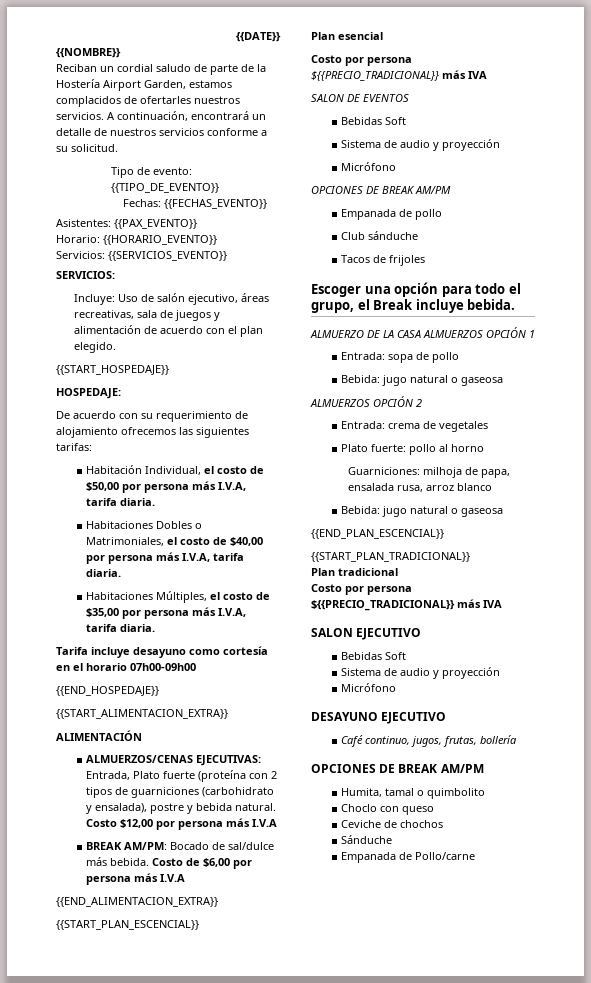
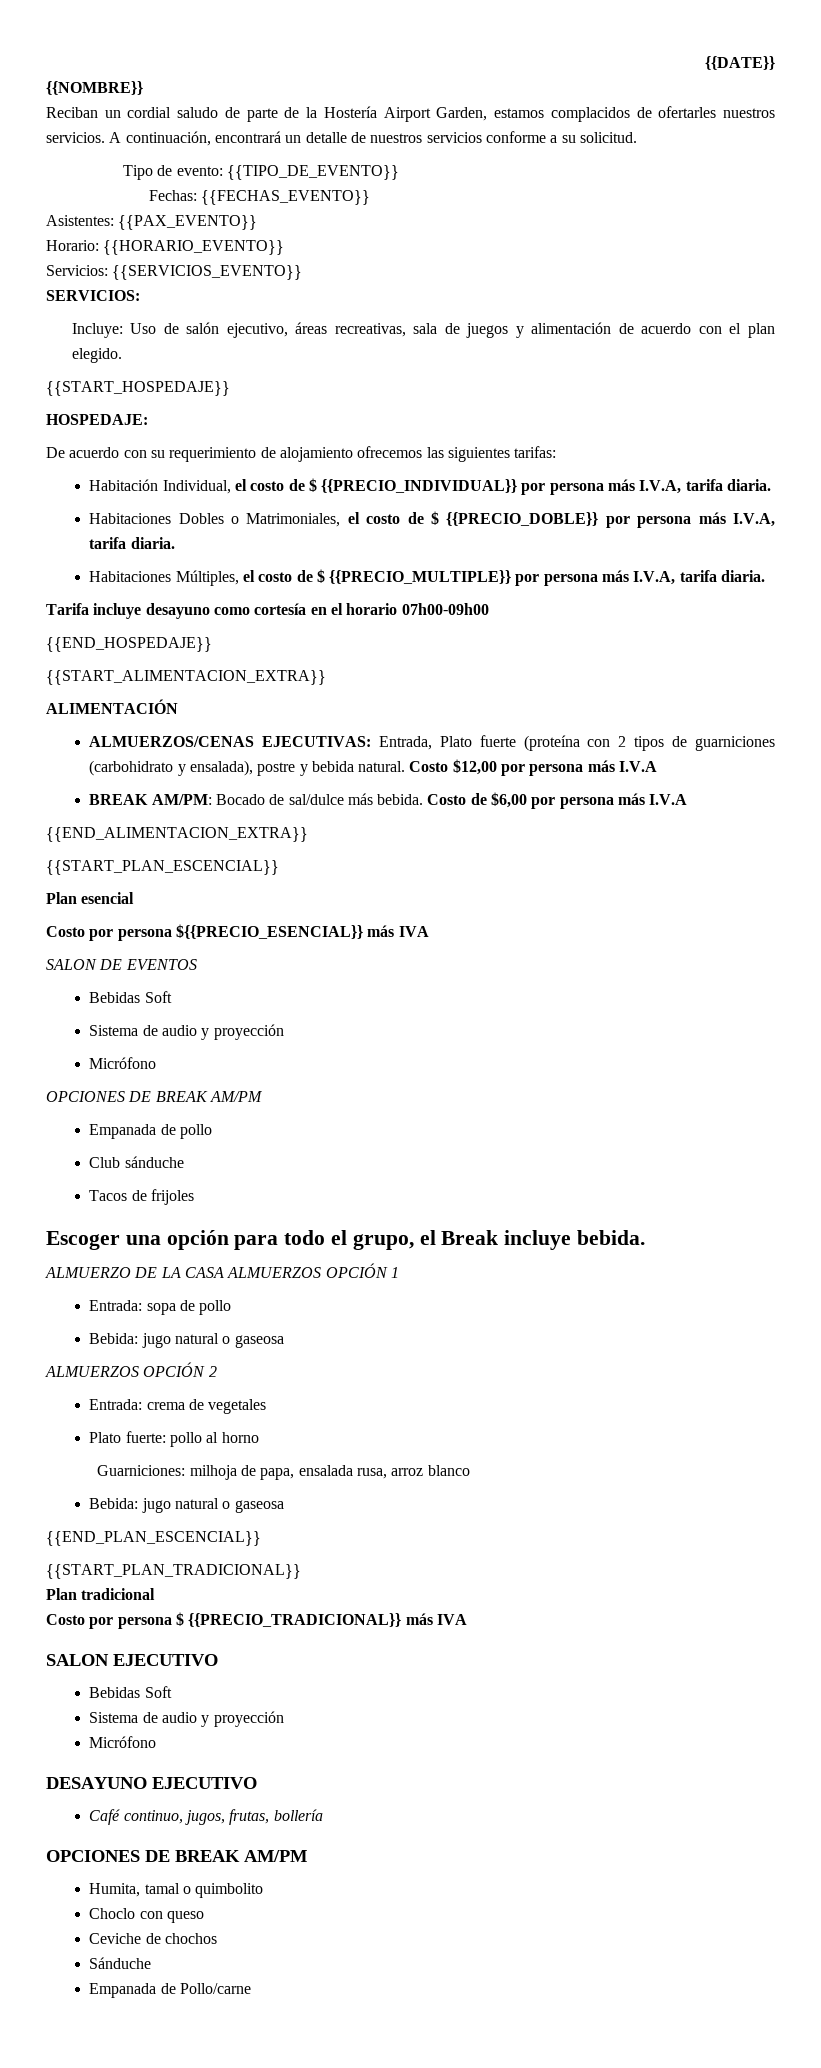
- Habitación Individual, el costo de $50,00 por persona más I.V.A, tarifa diaria.
+ Habitación Individual, el costo de $ {{PRECIO_INDIVIDUAL}} por persona más I.V.A, tarifa diaria.
- Habitaciones Dobles o Matrimoniales, el costo de $40,00 por persona más I.V.A, tarifa diaria.
+ Habitaciones Dobles o Matrimoniales, el costo de $ {{PRECIO_DOBLE}} por persona más I.V.A, tarifa diaria.
- Habitaciones Múltiples, el costo de $35,00 por persona más I.V.A, tarifa diaria.
+ Habitaciones Múltiples, el costo de $ {{PRECIO_MULTIPLE}} por persona más I.V.A, tarifa diaria.
  Plan esencial
- Costo por persona ${{PRECIO_TRADICIONAL}} más IVA
+ Costo por persona ${{PRECIO_ESENCIAL}} más IVA
  Plan tradicional
- Costo por persona ${{PRECIO_TRADICIONAL}} más IVA
+ Costo por persona $ {{PRECIO_TRADICIONAL}} más IVA

